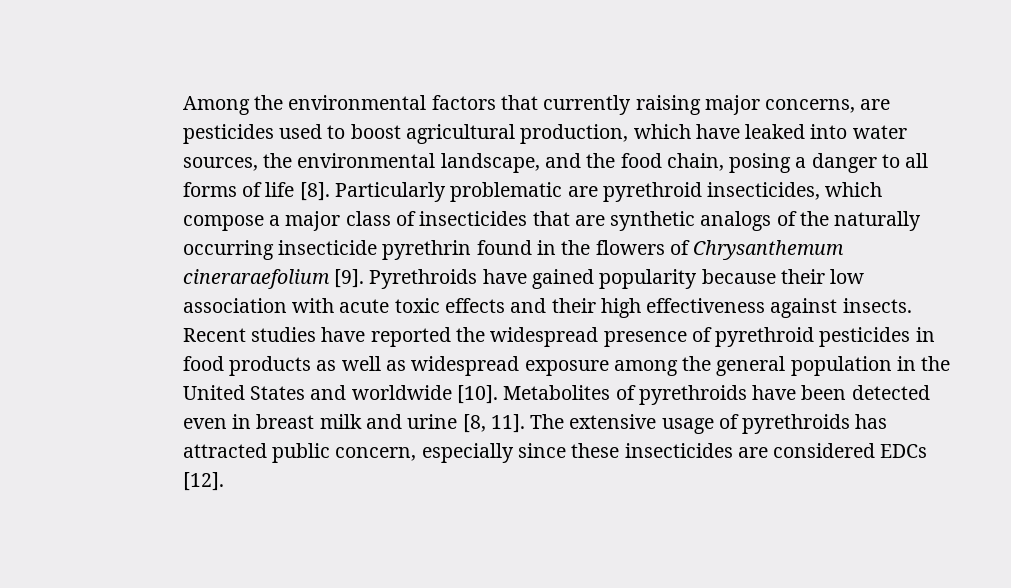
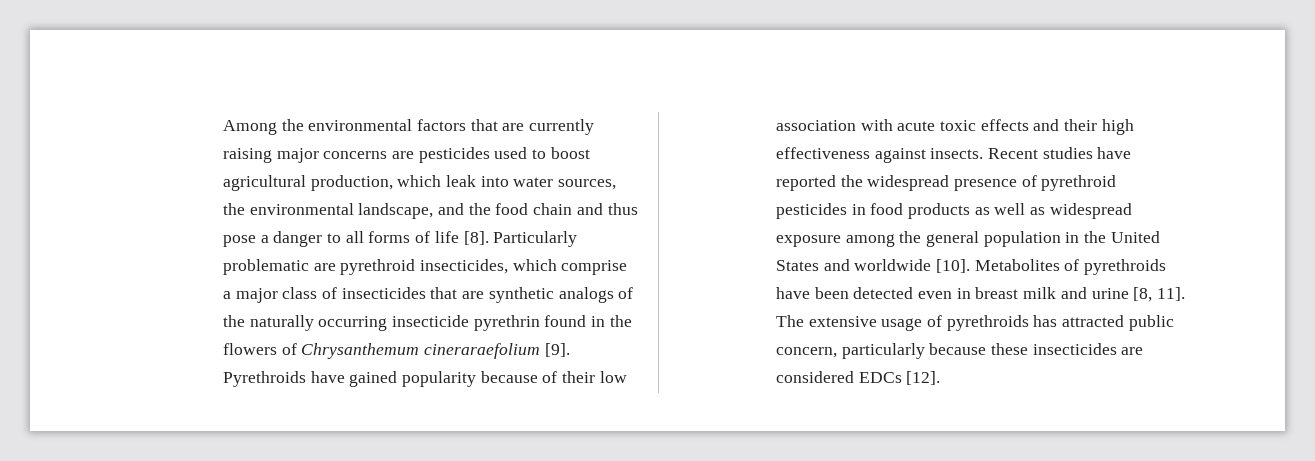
- Among the environmental factors that currently raising major concerns, are pesticides used to boost agricultural production, which have leaked into water sources, the environmental landscape, and the food chain, posing a danger to all forms of life [8].
+ Among the environmental factors that are currently raising major concerns are pesticides used to boost agricultural production, which leak into water sources, the environmental landscape, and the food chain and thus pose a danger to all forms of life [8].
- Particularly problematic are pyrethroid insecticides, which compose a major class of insecticides that are synthetic analogs of the naturally occurring insecticide pyrethrin found in the flowers of Chrysanthemum cineraraefolium [9].
+ Particularly problematic are pyrethroid insecticides, which comprise a major class of insecticides that are synthetic analogs of the naturally occurring insecticide pyrethrin found in the flowers of Chrysanthemum cineraraefolium [9].
- Pyrethroids have gained popularity because their low association with acute toxic effects and their high effectiveness against insects.
+ Pyrethroids have gained popularity because of their low association with acute toxic effects and their high effectiveness against insects.
- The extensive usage of pyrethroids has attracted public concern, especially since these insecticides are considered EDCs [12].
+ The extensive usage of pyrethroids has attracted public concern, particularly because these insecticides are considered EDCs [12].

